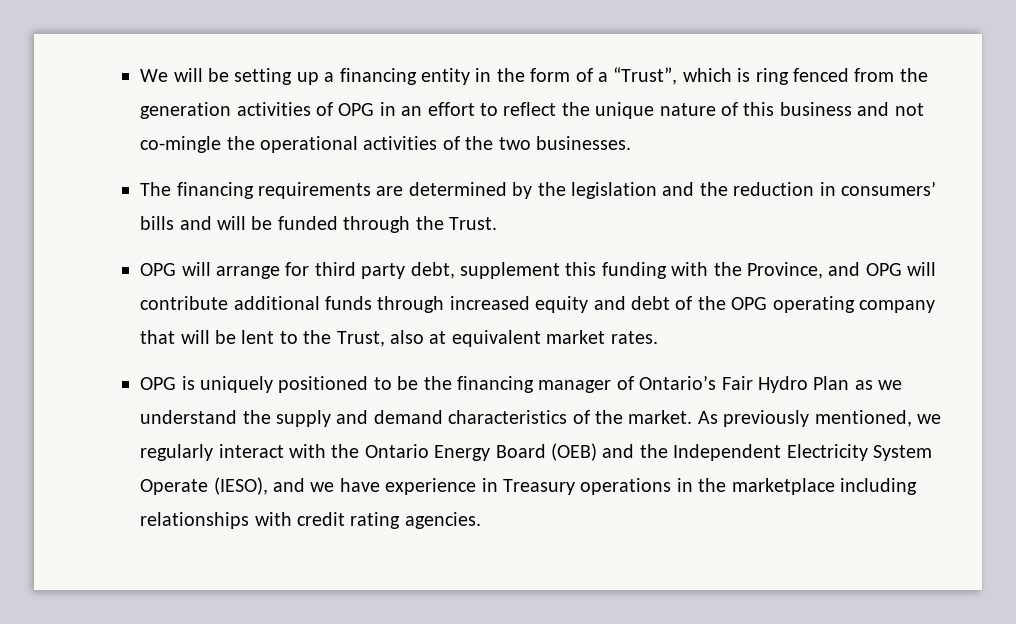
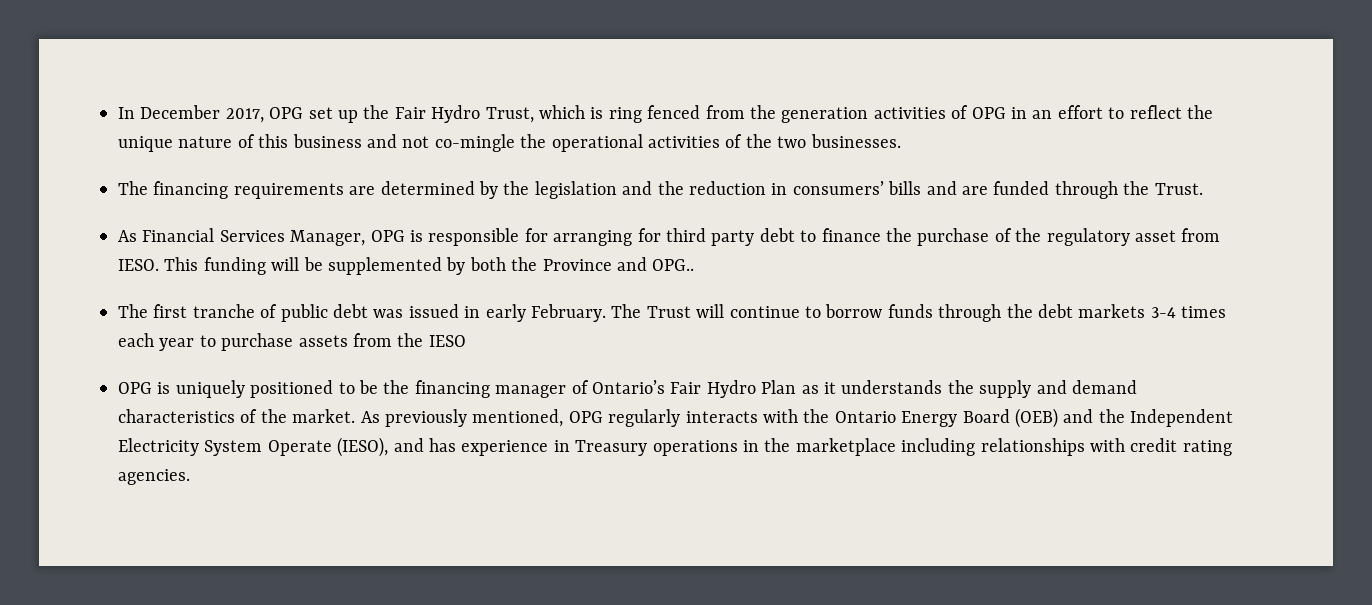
- We will be setting up a financing entity in the form of a “Trust”, which is ring fenced from the generation activities of OPG in an effort to reflect the unique nature of this business and not co-mingle the operational activities of the two businesses.
+ In December 2017, OPG set up the Fair Hydro Trust, which is ring fenced from the generation activities of OPG in an effort to reflect the unique nature of this business and not co-mingle the operational activities of the two businesses.
- The financing requirements are determined by the legislation and the reduction in consumers’ bills and will be funded through the Trust.
+ The financing requirements are determined by the legislation and the reduction in consumers’ bills and are funded through the Trust.
- OPG will arrange for third party debt, supplement this funding with the Province, and OPG will contribute additional funds through increased equity and debt of the OPG operating company that will be lent to the Trust, also at equivalent market rates.
+ As Financial Services Manager, OPG is responsible for arranging for third party debt to finance the purchase of the regulatory asset from IESO. This funding will be supplemented by both the Province and OPG..
+ The first tranche of public debt was issued in early February. The Trust will continue to borrow funds through the debt markets 3-4 times each year to purchase assets from the IESO
- OPG is uniquely positioned to be the financing manager of Ontario’s Fair Hydro Plan as we understand the supply and demand characteristics of the market.
+ OPG is uniquely positioned to be the financing manager of Ontario’s Fair Hydro Plan as it understands the supply and demand characteristics of the market.
- As previously mentioned, we regularly interact with the Ontario Energy Board (OEB) and the Independent Electricity System Operate (IESO), and we have experience in Treasury operations in the marketplace including relationships with credit rating agencies.
+ As previously mentioned, OPG regularly interacts with the Ontario Energy Board (OEB) and the Independent Electricity System Operate (IESO), and has experience in Treasury operations in the marketplace including relationships with credit rating agencies.

